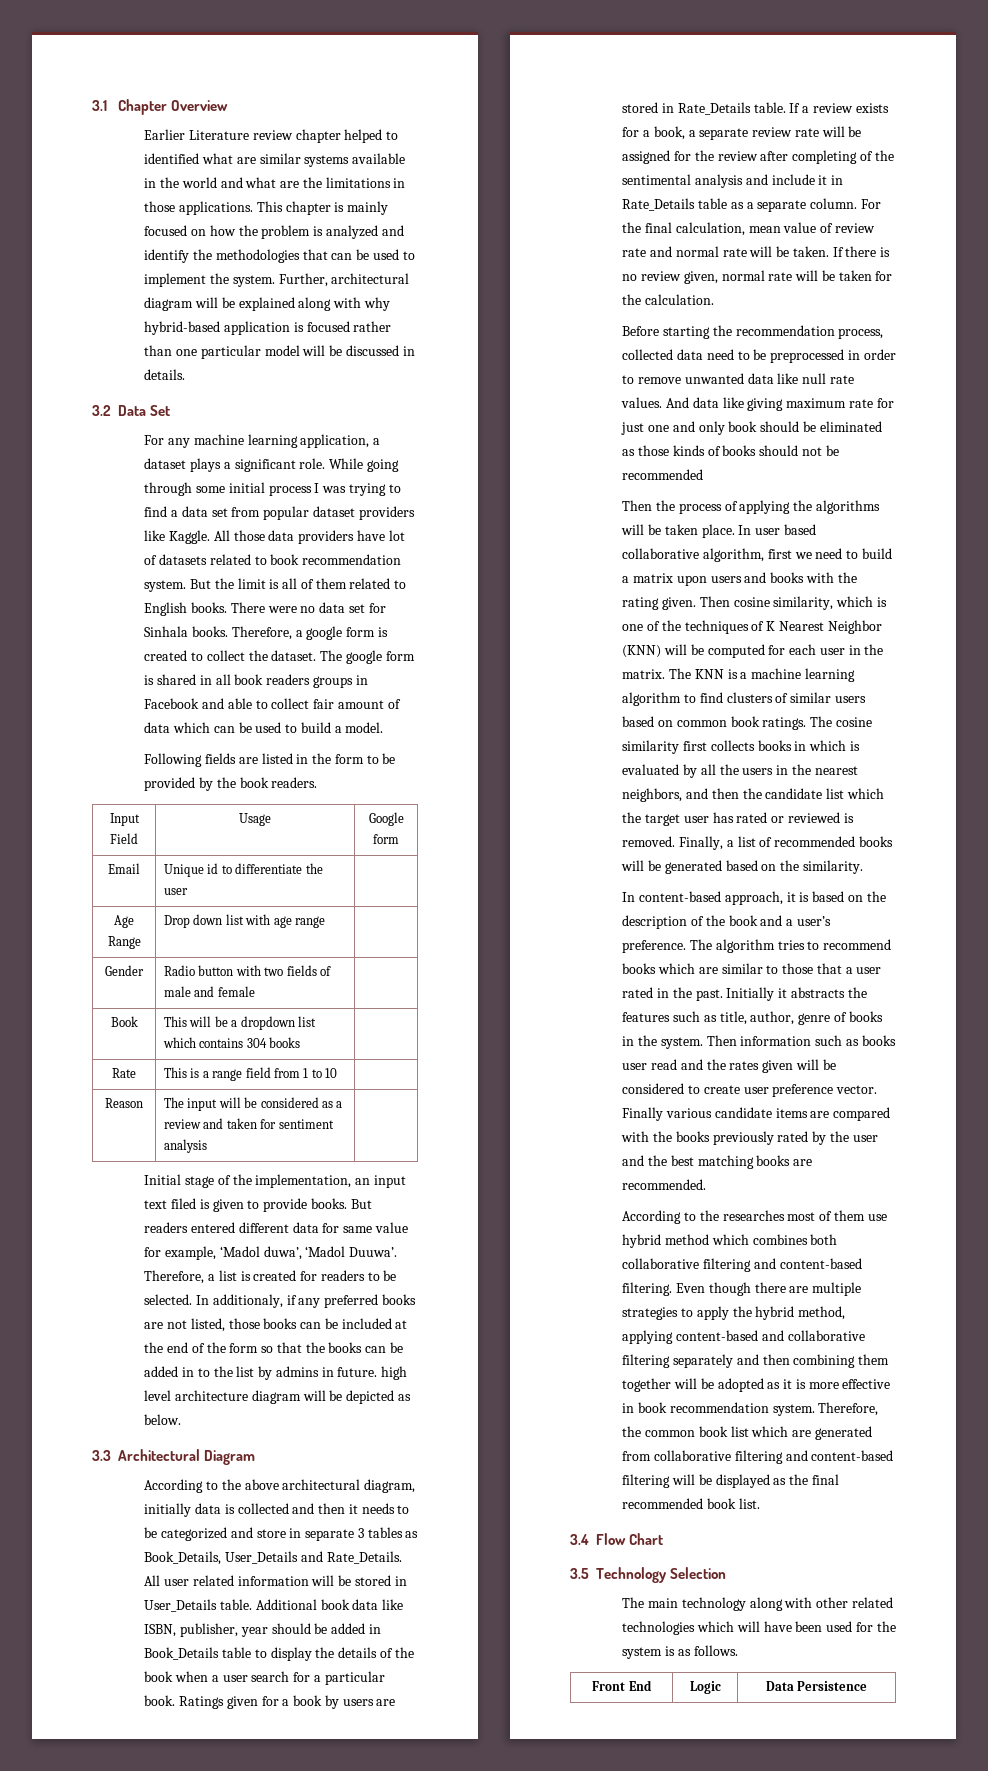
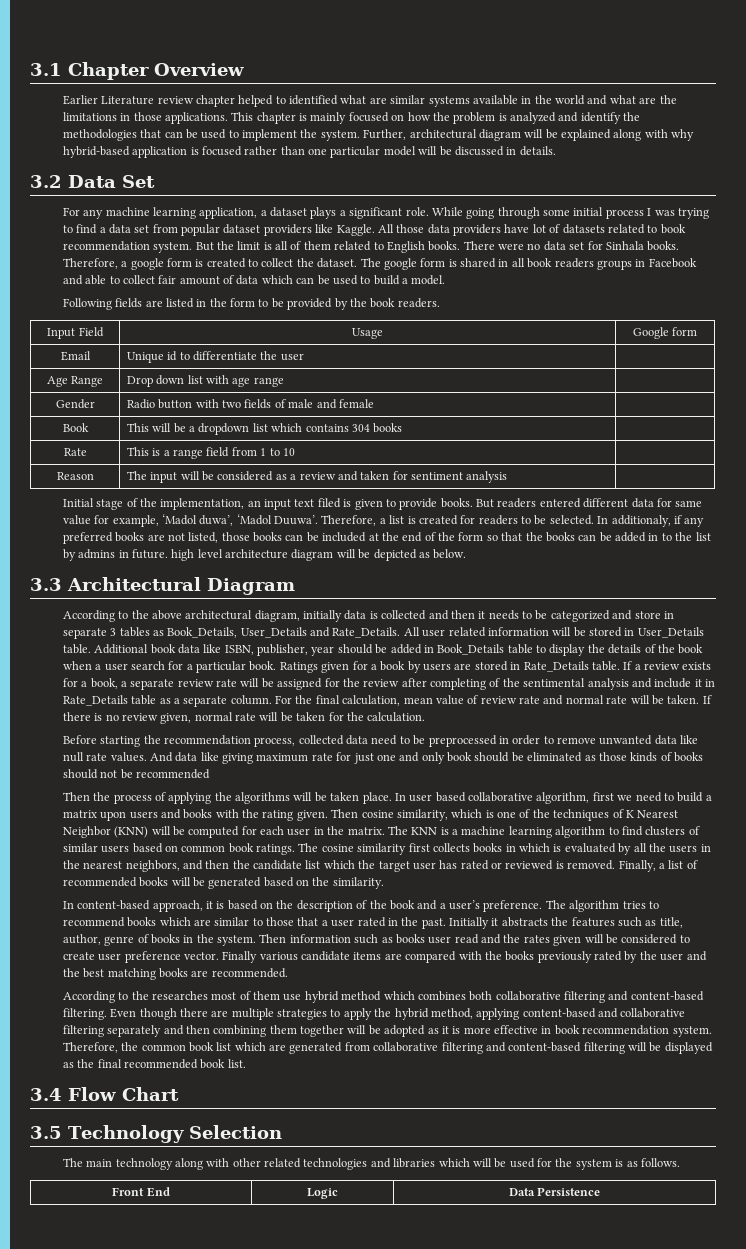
- The main technology along with other related technologies which will have been used for the system is as follows.
+ The main technology along with other related technologies and libraries which will be used for the system is as follows.

